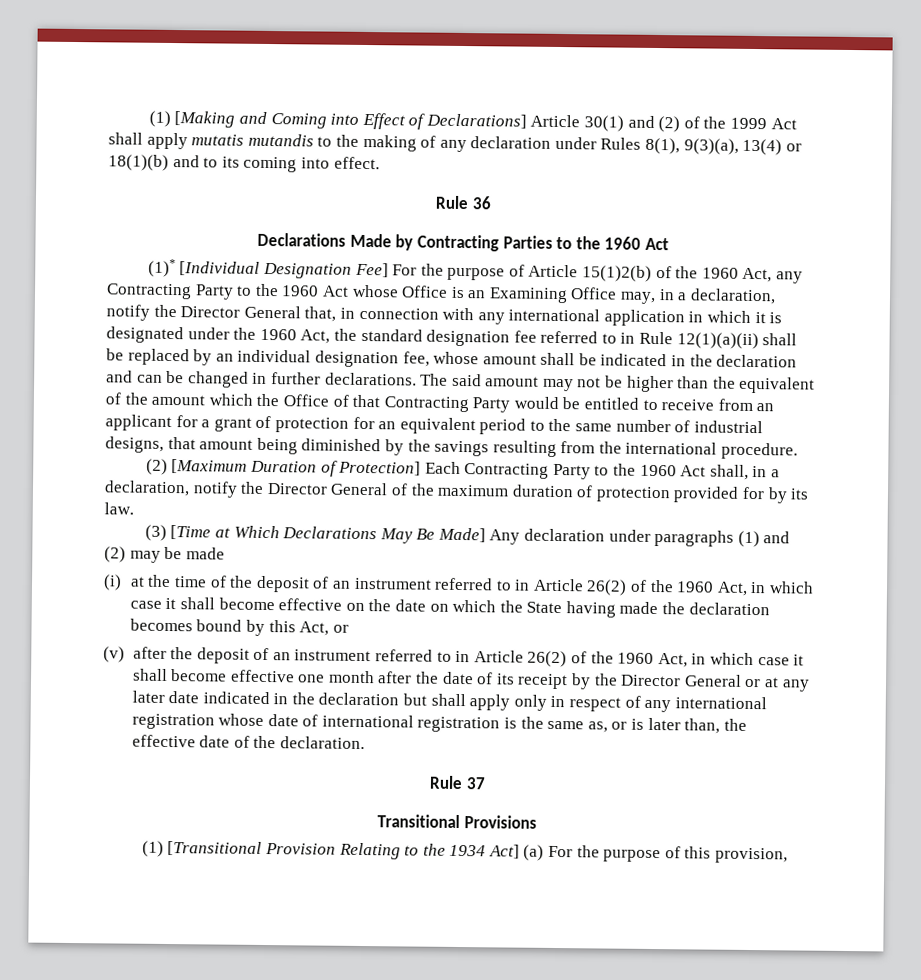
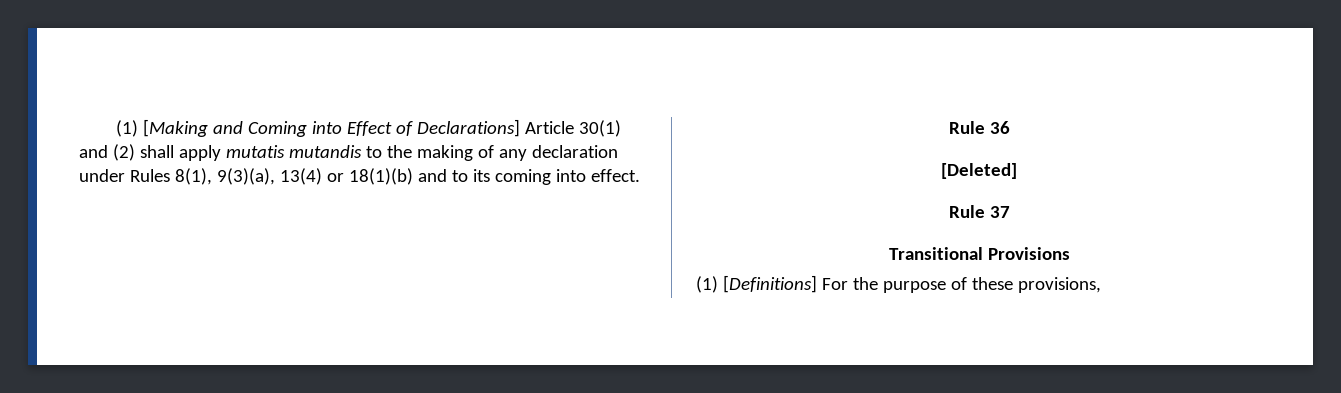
- (1) [Making and Coming into Effect of Declarations] Article 30(1) and (2) of the 1999 Act shall apply mutatis mutandis to the making of any declaration under Rules 8(1), 9(3)(a), 13(4) or 18(1)(b) and to its coming into effect.
+ (1) [Making and Coming into Effect of Declarations] Article 30(1) and (2) shall apply mutatis mutandis to the making of any declaration under Rules 8(1), 9(3)(a), 13(4) or 18(1)(b) and to its coming into effect.
- Declarations Made by Contracting Parties to the 1960 Act
- (1)* [Individual Designation Fee] For the purpose of Article 15(1)2(b) of the 1960 Act, any Contracting Party to the 1960 Act whose Office is an Examining Office may, in a declaration, notify the Director General that, in connection with any international application in which it is designated under the 1960 Act, the standard designation fee referred to in Rule 12(1)(a)(ii) shall be replaced by an individual designation fee, whose amount shall be indicated in the declaration and can be changed in further declarations. The said amount may not be higher than the equivalent of the amount which the Office of that Contracting Party would be entitled to receive from an applicant for a grant of protection for an equivalent period to the same number of industrial designs, that amount being diminished by the savings resulting from the international procedure.
- (2) [Maximum Duration of Protection] Each Contracting Party to the 1960 Act shall, in a declaration, notify the Director General of the maximum duration of protection provided for by its law.
- (3) [Time at Which Declarations May Be Made] Any declaration under paragraphs (1) and (2) may be made
- (i) at the time of the deposit of an instrument referred to in Article 26(2) of the 1960 Act, in which case it shall become effective on the date on which the State having made the declaration becomes bound by this Act, or
- (v) after the deposit of an instrument referred to in Article 26(2) of the 1960 Act, in which case it shall become effective one month after the date of its receipt by the Director General or at any later date indicated in the declaration but shall apply only in respect of any international registration whose date of international registration is the same as, or is later than, the effective date of the declaration.
+ [Deleted]
- (1) [Transitional Provision Relating to the 1934 Act] (a) For the purpose of this provision,
+ (1) [Definitions] For the purpose of these provisions,

